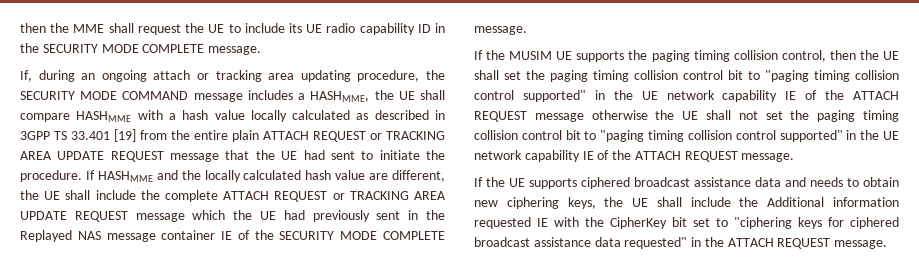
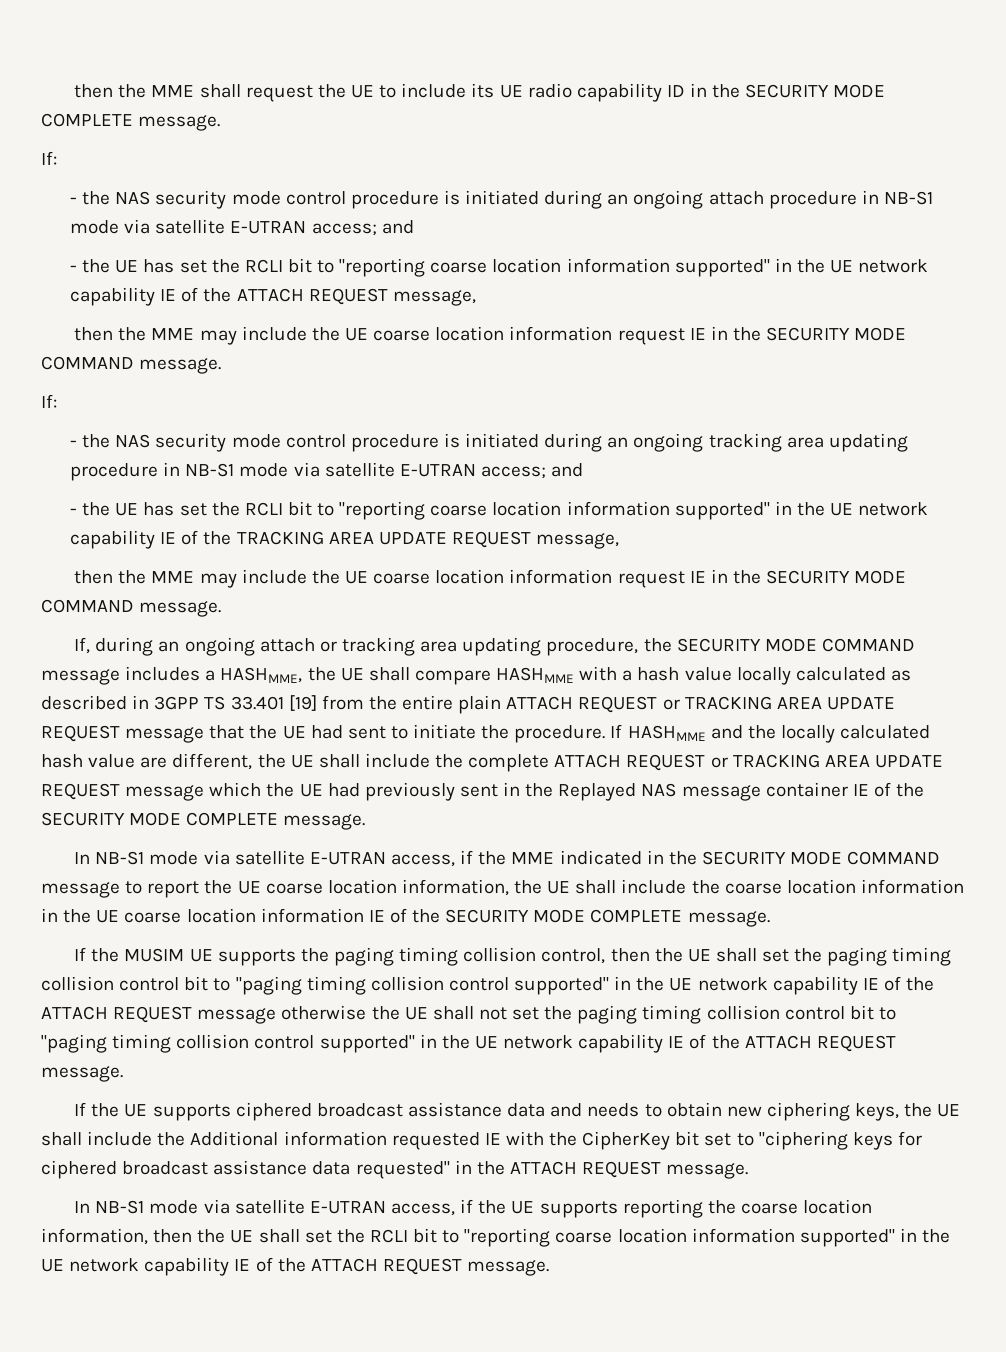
  then the MME shall request the UE to include its UE radio capability ID in the SECURITY MODE COMPLETE message.
+ If:
+ - the NAS security mode control procedure is initiated during an ongoing attach procedure in NB-S1 mode via satellite E-UTRAN access; and
+ - the UE has set the RCLI bit to "reporting coarse location information supported" in the UE network capability IE of the ATTACH REQUEST message,
+ then the MME may include the UE coarse location information request IE in the SECURITY MODE COMMAND message.
+ If:
+ - the NAS security mode control procedure is initiated during an ongoing tracking area updating procedure in NB-S1 mode via satellite E-UTRAN access; and
+ - the UE has set the RCLI bit to "reporting coarse location information supported" in the UE network capability IE of the TRACKING AREA UPDATE REQUEST message,
+ then the MME may include the UE coarse location information request IE in the SECURITY MODE COMMAND message.
+ In NB-S1 mode via satellite E-UTRAN access, if the MME indicated in the SECURITY MODE COMMAND message to report the UE coarse location information, the UE shall include the coarse location information in the UE coarse location information IE of the SECURITY MODE COMPLETE message.
+ In NB-S1 mode via satellite E-UTRAN access, if the UE supports reporting the coarse location information, then the UE shall set the RCLI bit to "reporting coarse location information supported" in the UE network capability IE of the ATTACH REQUEST message.

